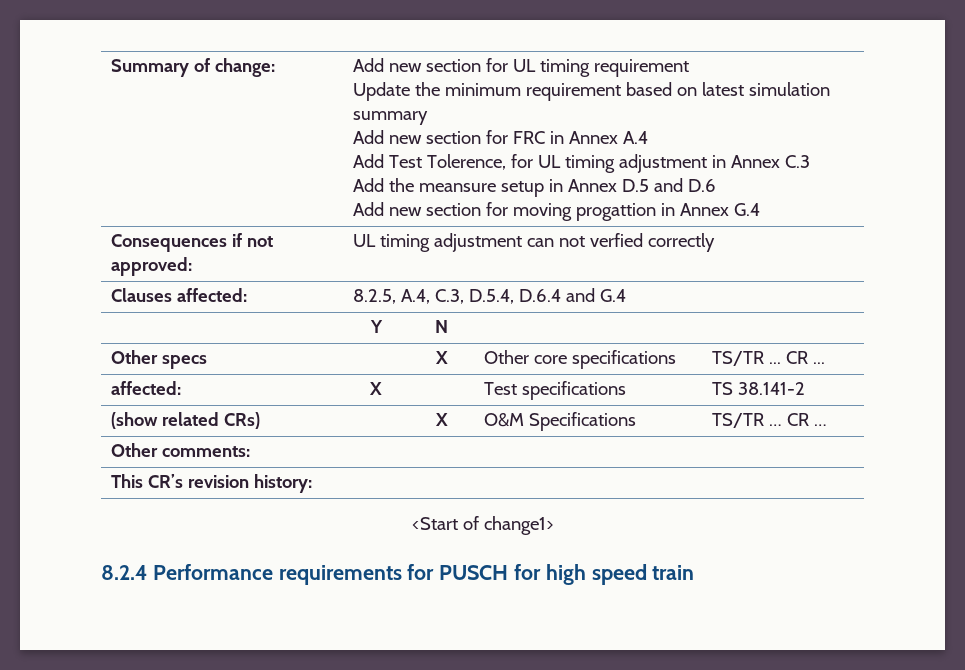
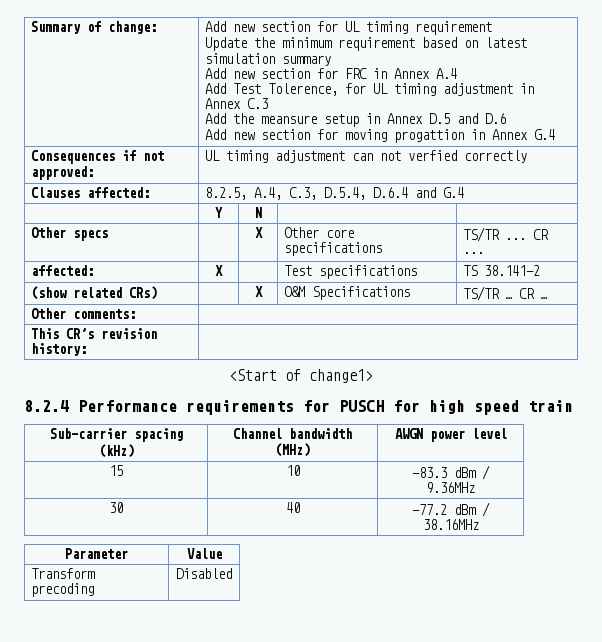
+ Sub-carrier spacing (kHz) | Channel bandwidth (MHz) | AWGN power level
+ 15 | 10 | -83.3 dBm / 9.36MHz
+ 30 | 40 | -77.2 dBm / 38.16MHz
+ Parameter | Value
+ Transform precoding | Disabled

